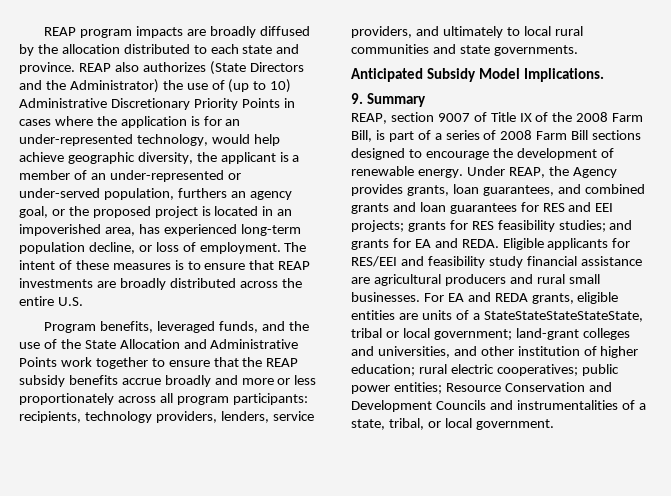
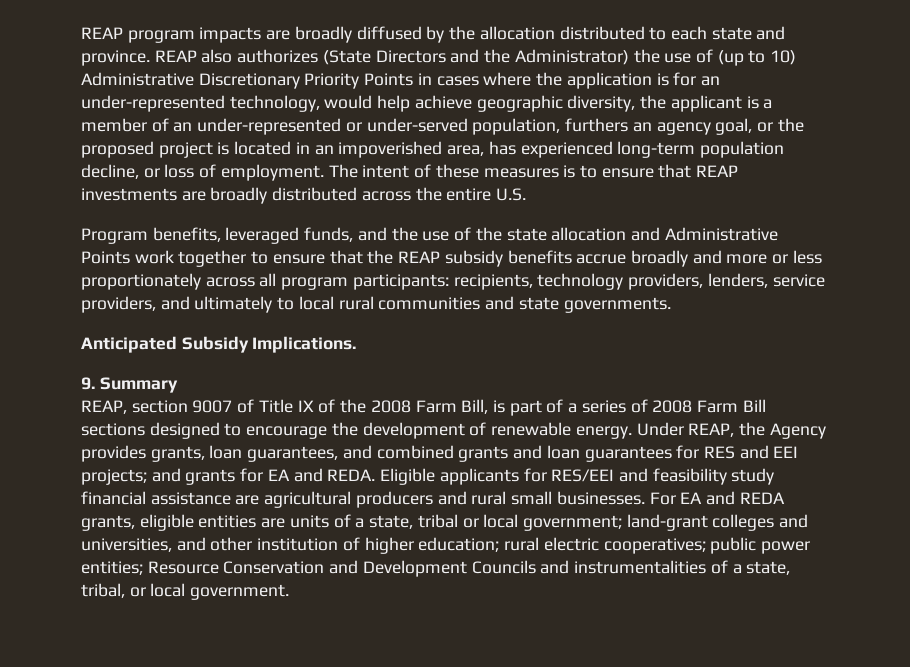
- Program benefits, leveraged funds, and the use of the State Allocation and Administrative Points work together to ensure that the REAP subsidy benefits accrue broadly and more or less proportionately across all program participants: recipients, technology providers, lenders, service providers, and ultimately to local rural communities and state governments.
+ Program benefits, leveraged funds, and the use of the state allocation and Administrative Points work together to ensure that the REAP subsidy benefits accrue broadly and more or less proportionately across all program participants: recipients, technology providers, lenders, service providers, and ultimately to local rural communities and state governments.
- Anticipated Subsidy Model Implications.
+ Anticipated Subsidy Implications.
- Under REAP, the Agency provides grants, loan guarantees, and combined grants and loan guarantees for RES and EEI projects; grants for RES feasibility studies; and grants for EA and REDA.
+ Under REAP, the Agency provides grants, loan guarantees, and combined grants and loan guarantees for RES and EEI projects; and grants for EA and REDA.
- For EA and REDA grants, eligible entities are units of a StateStateStateStateState, tribal or local government; land-grant colleges and universities, and other institution of higher education; rural electric cooperatives; public power entities; Resource Conservation and Development Councils and instrumentalities of a state, tribal, or local government.
+ For EA and REDA grants, eligible entities are units of a state, tribal or local government; land-grant colleges and universities, and other institution of higher education; rural electric cooperatives; public power entities; Resource Conservation and Development Councils and instrumentalities of a state, tribal, or local government.

